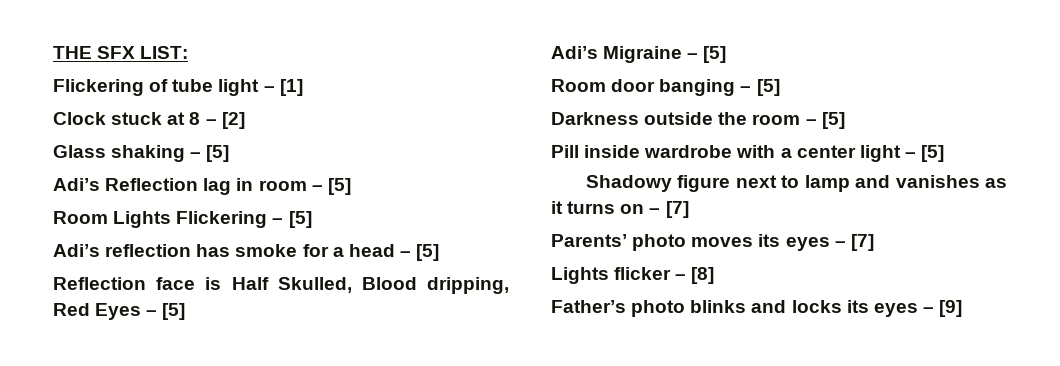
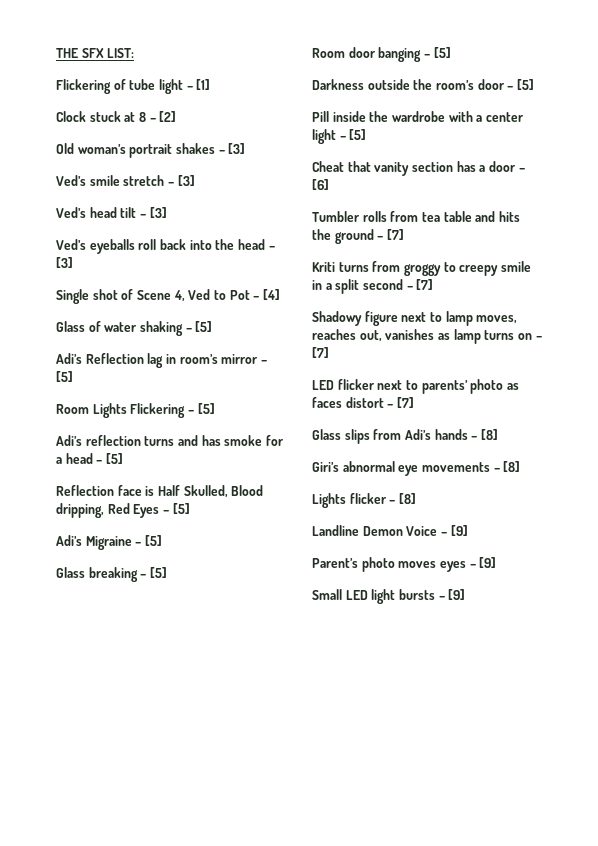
- Glass shaking – [5]
+ Old woman’s portrait shakes – [3]
+ Ved’s smile stretch – [3]
+ Ved’s head tilt – [3]
+ Ved’s eyeballs roll back into the head – [3]
+ Single shot of Scene 4, Ved to Pot – [4]
+ Glass of water shaking – [5]
- Adi’s Reflection lag in room – [5]
+ Adi’s Reflection lag in room’s mirror – [5]
- Adi’s reflection has smoke for a head – [5]
+ Adi’s reflection turns and has smoke for a head – [5]
+ Glass breaking – [5]
- Darkness outside the room – [5]
+ Darkness outside the room’s door – [5]
- Pill inside wardrobe with a center light – [5]
+ Pill inside the wardrobe with a center light – [5]
+ Cheat that vanity section has a door – [6]
+ Tumbler rolls from tea table and hits the ground – [7]
+ Kriti turns from groggy to creepy smile in a split second – [7]
- Shadowy figure next to lamp and vanishes as it turns on – [7]
+ Shadowy figure next to lamp moves, reaches out, vanishes as lamp turns on – [7]
- Parents’ photo moves its eyes – [7]
+ LED flicker next to parents’ photo as faces distort – [7]
+ Glass slips from Adi’s hands – [8]
+ Giri’s abnormal eye movements – [8]
  Lights flicker – [8]
- Father’s photo blinks and locks its eyes – [9]
+ Landline Demon Voice – [9]
+ Parent’s photo moves eyes – [9]
+ Small LED light bursts – [9]

